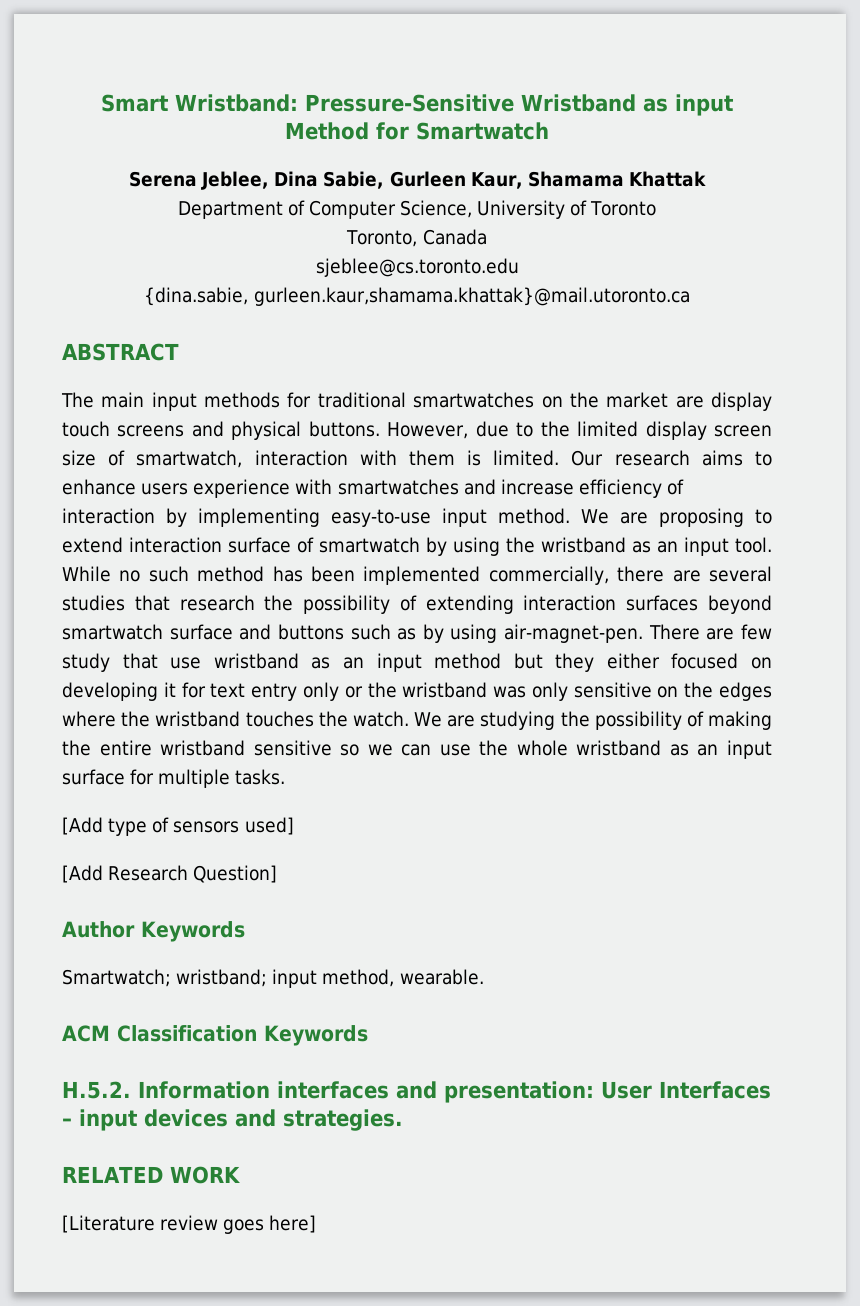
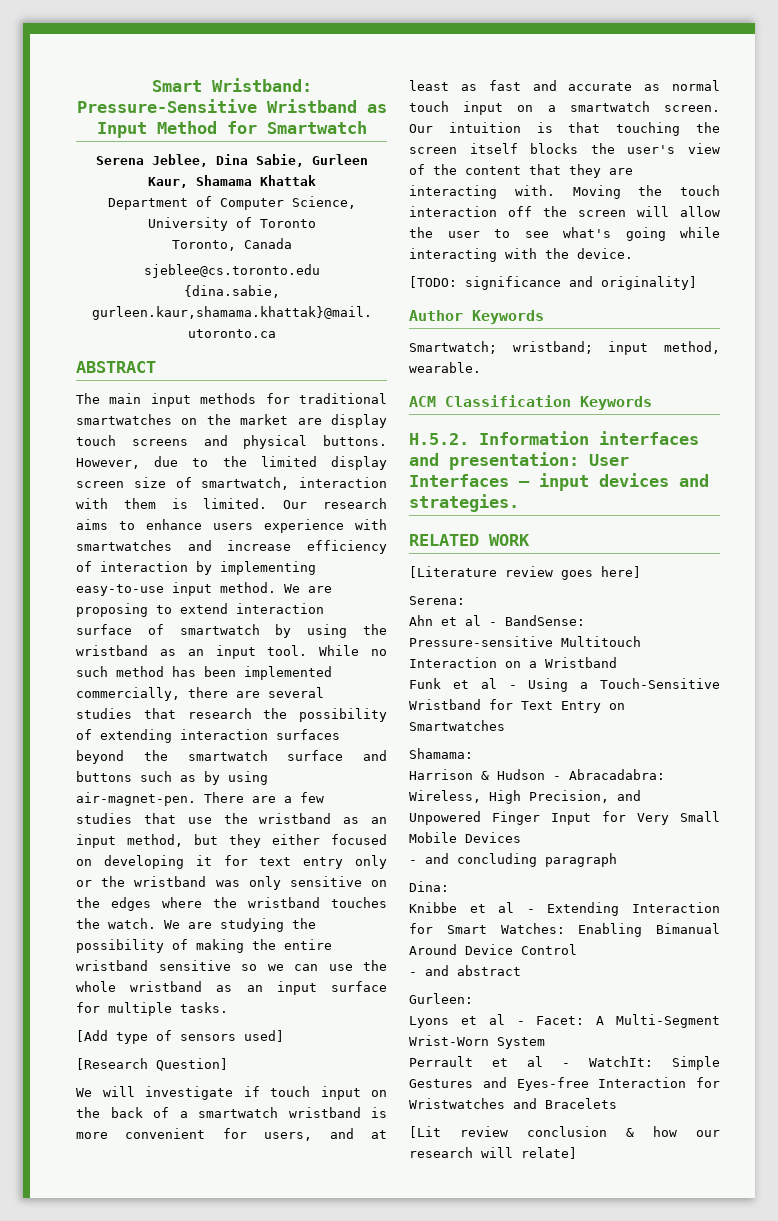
- Smart Wristband: Pressure-Sensitive Wristband as input Method for Smartwatch
+ Smart Wristband: Pressure-Sensitive Wristband as Input Method for Smartwatch
- While no such method has been implemented commercially, there are several studies that research the possibility of extending interaction surfaces beyond smartwatch surface and buttons such as by using air-magnet-pen.
+ While no such method has been implemented commercially, there are several studies that research the possibility of extending interaction surfaces beyond the smartwatch surface and buttons such as by using air-magnet-pen.
- There are few study that use wristband as an input method but they either focused on developing it for text entry only or the wristband was only sensitive on the edges where the wristband touches the watch.
+ There are a few studies that use the wristband as an input method, but they either focused on developing it for text entry only or the wristband was only sensitive on the edges where the wristband touches the watch.
- [Add Research Question]
+ [Research Question]
+ We will investigate if touch input on the back of a smartwatch wristband is more convenient for users, and at least as fast and accurate as normal touch input on a smartwatch screen. Our intuition is that touching the screen itself blocks the user's view of the content that they are interacting with. Moving the touch interaction off the screen will allow the user to see what's going while interacting with the device.
+ [TODO: significance and originality]
+ Serena:
+ Ahn et al - BandSense: Pressure-sensitive Multitouch Interaction on a Wristband
+ Funk et al - Using a Touch-Sensitive Wristband for Text Entry on Smartwatches
+ Shamama:
+ Harrison & Hudson - Abracadabra: Wireless, High Precision, and Unpowered Finger Input for Very Small Mobile Devices
+ - and concluding paragraph
+ Dina:
+ Knibbe et al - Extending Interaction for Smart Watches: Enabling Bimanual Around Device Control
+ - and abstract
+ Gurleen:
+ Lyons et al - Facet: A Multi-Segment Wrist-Worn System
+ Perrault et al - WatchIt: Simple Gestures and Eyes-free Interaction for Wristwatches and Bracelets
+ [Lit review conclusion & how our research will relate]

